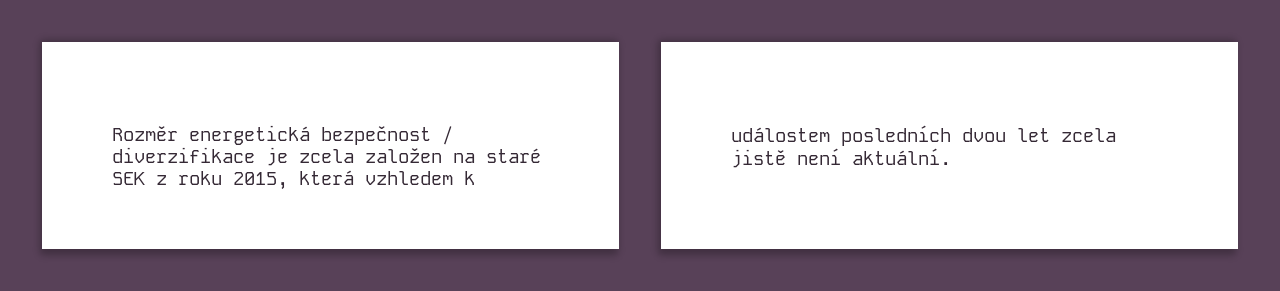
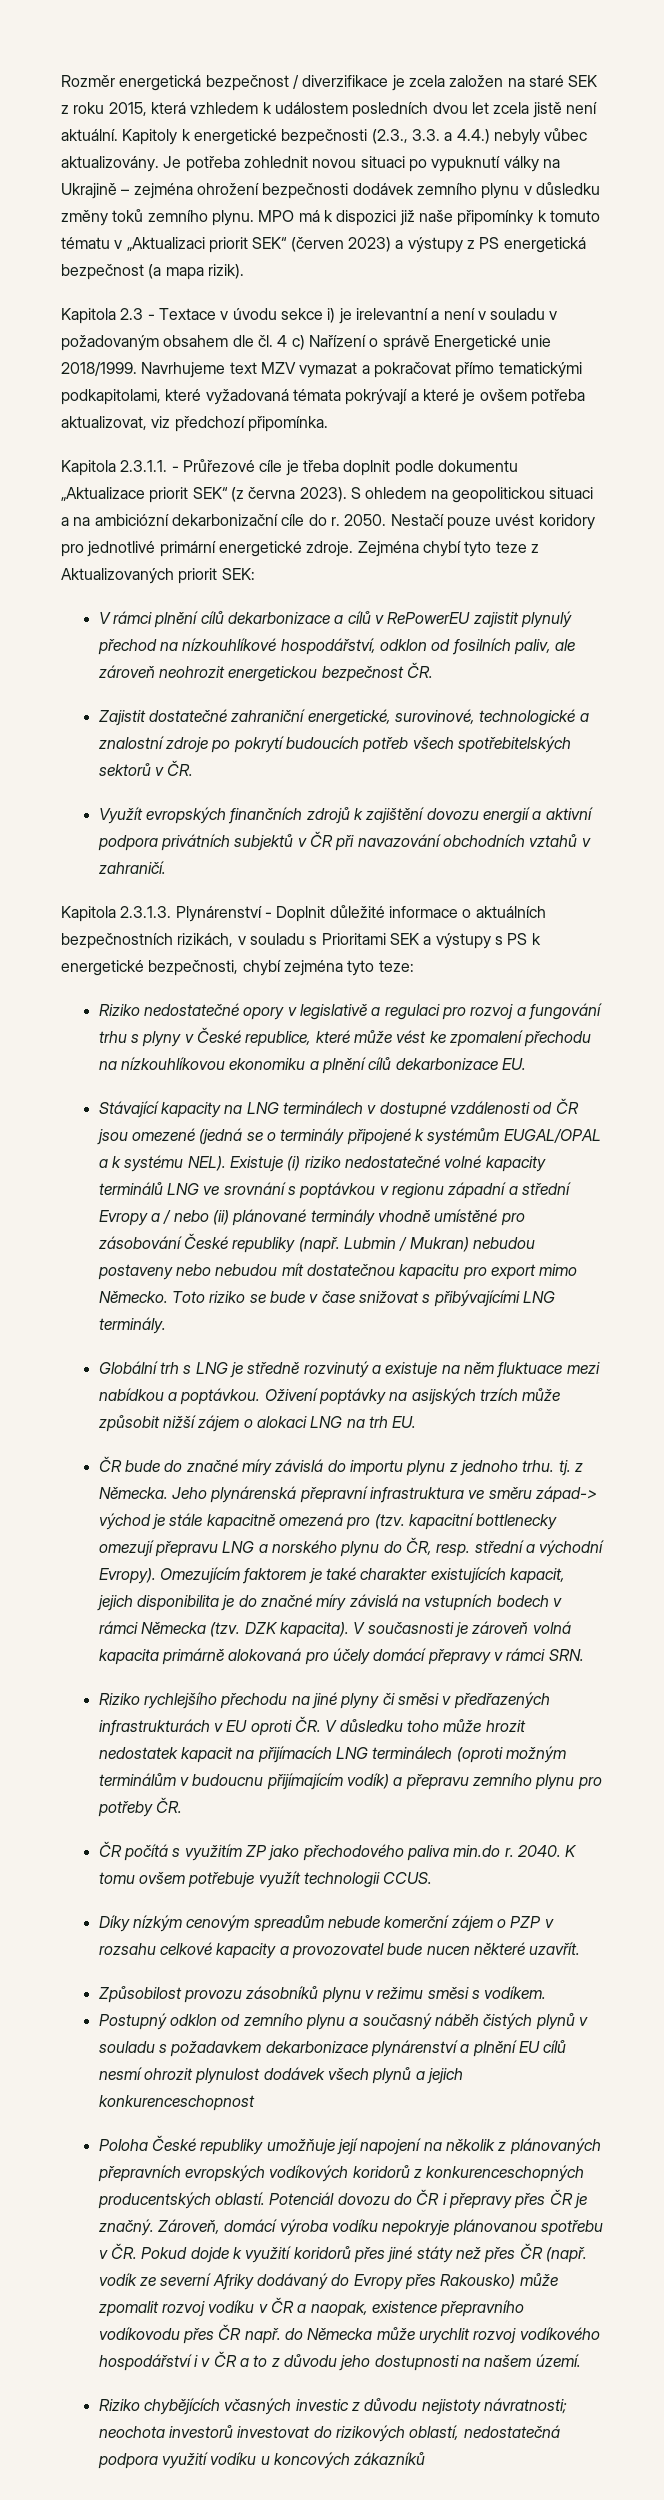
+ Kapitoly k energetické bezpečnosti (2.3., 3.3. a 4.4.) nebyly vůbec aktualizovány. Je potřeba zohlednit novou situaci po vypuknutí války na Ukrajině – zejména ohrožení bezpečnosti dodávek zemního plynu v důsledku změny toků zemního plynu. MPO má k dispozici již naše připomínky k tomuto tématu v „Aktualizaci priorit SEK“ (červen 2023) a výstupy z PS energetická bezpečnost (a mapa rizik).
+ Kapitola 2.3 - Textace v úvodu sekce i) je irelevantní a není v souladu v požadovaným obsahem dle čl. 4 c) Nařízení o správě Energetické unie 2018/1999. Navrhujeme text MZV vymazat a pokračovat přímo tematickými podkapitolami, které vyžadovaná témata pokrývají a které je ovšem potřeba aktualizovat, viz předchozí připomínka.
+ Kapitola 2.3.1.1. - Průřezové cíle je třeba doplnit podle dokumentu „Aktualizace priorit SEK“ (z června 2023). S ohledem na geopolitickou situaci a na ambiciózní dekarbonizační cíle do r. 2050. Nestačí pouze uvést koridory pro jednotlivé primární energetické zdroje. Zejména chybí tyto teze z Aktualizovaných priorit SEK:
+ V rámci plnění cílů dekarbonizace a cílů v RePowerEU zajistit plynulý přechod na nízkouhlíkové hospodářství, odklon od fosilních paliv, ale zároveň neohrozit energetickou bezpečnost ČR.
+ Zajistit dostatečné zahraniční energetické, surovinové, technologické a znalostní zdroje po pokrytí budoucích potřeb všech spotřebitelských sektorů v ČR.
+ Využít evropských finančních zdrojů k zajištění dovozu energií a aktivní podpora privátních subjektů v ČR při navazování obchodních vztahů v zahraničí.
+ Kapitola 2.3.1.3. Plynárenství - Doplnit důležité informace o aktuálních bezpečnostních rizikách, v souladu s Prioritami SEK a výstupy s PS k energetické bezpečnosti, chybí zejména tyto teze:
+ Riziko nedostatečné opory v legislativě a regulaci pro rozvoj a fungování trhu s plyny v České republice, které může vést ke zpomalení přechodu na nízkouhlíkovou ekonomiku a plnění cílů dekarbonizace EU.
+ Stávající kapacity na LNG terminálech v dostupné vzdálenosti od ČR jsou omezené (jedná se o terminály připojené k systémům EUGAL/OPAL a k systému NEL). Existuje (i) riziko nedostatečné volné kapacity terminálů LNG ve srovnání s poptávkou v regionu západní a střední Evropy a / nebo (ii) plánované terminály vhodně umístěné pro zásobování České republiky (např. Lubmin / Mukran) nebudou postaveny nebo nebudou mít dostatečnou kapacitu pro export mimo Německo. Toto riziko se bude v čase snižovat s přibývajícími LNG terminály.
+ Globální trh s LNG je středně rozvinutý a existuje na něm fluktuace mezi nabídkou a poptávkou. Oživení poptávky na asijských trzích může způsobit nižší zájem o alokaci LNG na trh EU.
+ ČR bude do značné míry závislá do importu plynu z jednoho trhu. tj. z Německa. Jeho plynárenská přepravní infrastruktura ve směru západ-> východ je stále kapacitně omezená pro (tzv. kapacitní bottlenecky omezují přepravu LNG a norského plynu do ČR, resp. střední a východní Evropy). Omezujícím faktorem je také charakter existujících kapacit, jejich disponibilita je do značné míry závislá na vstupních bodech v rámci Německa (tzv. DZK kapacita). V současnosti je zároveň volná kapacita primárně alokovaná pro účely domácí přepravy v rámci SRN.
+ Riziko rychlejšího přechodu na jiné plyny či směsi v předřazených infrastrukturách v EU oproti ČR. V důsledku toho může hrozit nedostatek kapacit na přijímacích LNG terminálech (oproti možným terminálům v budoucnu přijímajícím vodík) a přepravu zemního plynu pro potřeby ČR.
+ ČR počítá s využitím ZP jako přechodového paliva min.do r. 2040. K tomu ovšem potřebuje využít technologii CCUS.
+ Díky nízkým cenovým spreadům nebude komerční zájem o PZP v rozsahu celkové kapacity a provozovatel bude nucen některé uzavřít.
+ Způsobilost provozu zásobníků plynu v režimu směsi s vodíkem.
+ Postupný odklon od zemního plynu a současný náběh čistých plynů v souladu s požadavkem dekarbonizace plynárenství a plnění EU cílů nesmí ohrozit plynulost dodávek všech plynů a jejich konkurenceschopnost
+ Poloha České republiky umožňuje její napojení na několik z plánovaných přepravních evropských vodíkových koridorů z konkurenceschopných producentských oblastí. Potenciál dovozu do ČR i přepravy přes ČR je značný. Zároveň, domácí výroba vodíku nepokryje plánovanou spotřebu v ČR. Pokud dojde k využití koridorů přes jiné státy než přes ČR (např. vodík ze severní Afriky dodávaný do Evropy přes Rakousko) může zpomalit rozvoj vodíku v ČR a naopak, existence přepravního vodíkovodu přes ČR např. do Německa může urychlit rozvoj vodíkového hospodářství i v ČR a to z důvodu jeho dostupnosti na našem území.
+ Riziko chybějících včasných investic z důvodu nejistoty návratnosti; neochota investorů investovat do rizikových oblastí, nedostatečná podpora využití vodíku u koncových zákazníků

